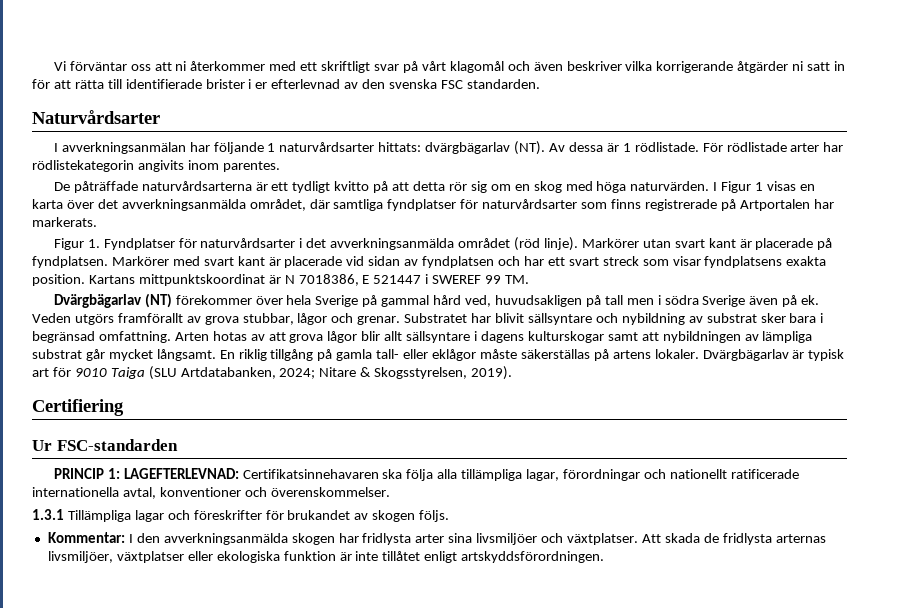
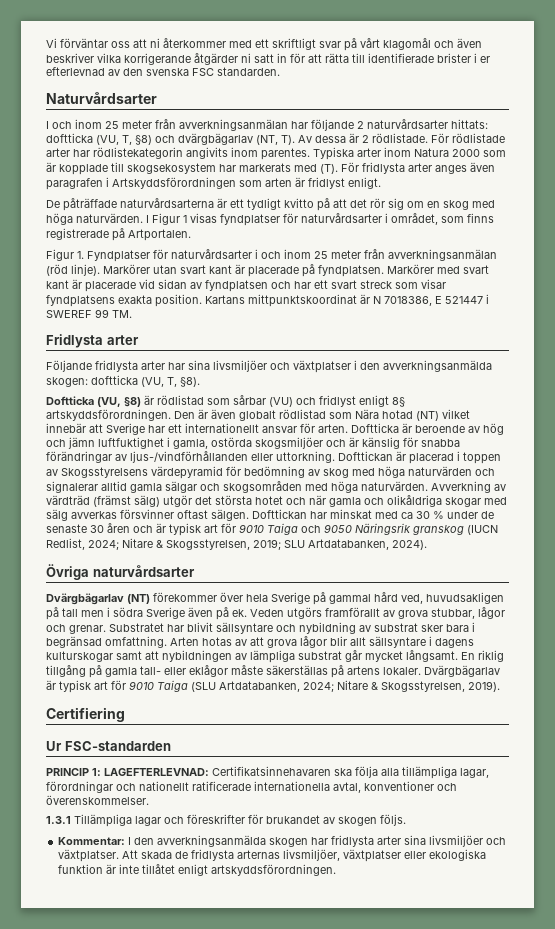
- I avverkningsanmälan har följande 1 naturvårdsarter hittats: dvärgbägarlav (NT). Av dessa är 1 rödlistade.
+ I och inom 25 meter från avverkningsanmälan har följande 2 naturvårdsarter hittats: doftticka (VU, T, §8) och dvärgbägarlav (NT, T). Av dessa är 2 rödlistade.
+ Typiska arter inom Natura 2000 som är kopplade till skogsekosystem har markerats med (T). För fridlysta arter anges även paragrafen i Artskyddsförordningen som arten är fridlyst enligt.
- De påträffade naturvårdsarterna är ett tydligt kvitto på att detta rör sig om en skog med höga naturvärden.
+ De påträffade naturvårdsarterna är ett tydligt kvitto på att det rör sig om en skog med höga naturvärden.
- I Figur 1 visas en karta över det avverkningsanmälda området, där samtliga fyndplatser för naturvårdsarter som finns registrerade på Artportalen har markerats.
+ I Figur 1 visas fyndplatser för naturvårdsarter i området, som finns registrerade på Artportalen.
- Figur 1. Fyndplatser för naturvårdsarter i det avverkningsanmälda området (röd linje).
+ Figur 1. Fyndplatser för naturvårdsarter i och inom 25 meter från avverkningsanmälan (röd linje).
+ Fridlysta arter
+ Följande fridlysta arter har sina livsmiljöer och växtplatser i den avverkningsanmälda skogen: doftticka (VU, T, §8).
+ Doftticka (VU, §8) är rödlistad som sårbar (VU) och fridlyst enligt 8§ artskyddsförordningen. Den är även globalt rödlistad som Nära hotad (NT) vilket innebär att Sverige har ett internationellt ansvar för arten. Doftticka är beroende av hög och jämn luftfuktighet i gamla, ostörda skogsmiljöer och är känslig för snabba förändringar av ljus-/vindförhållanden eller uttorkning. Dofttickan är placerad i toppen av Skogsstyrelsens värdepyramid för bedömning av skog med höga naturvärden och signalerar alltid gamla sälgar och skogsområden med höga naturvärden. Avverkning av värdträd (främst sälg) utgör det största hotet och när gamla och olikåldriga skogar med sälg avverkas försvinner oftast sälgen. Dofttickan har minskat med ca 30 % under de senaste 30 åren och är typisk art för 9010 Taiga och 9050 Näringsrik granskog (IUCN Redlist, 2024; Nitare & Skogsstyrelsen, 2019; SLU Artdatabanken, 2024).
+ Övriga naturvårdsarter

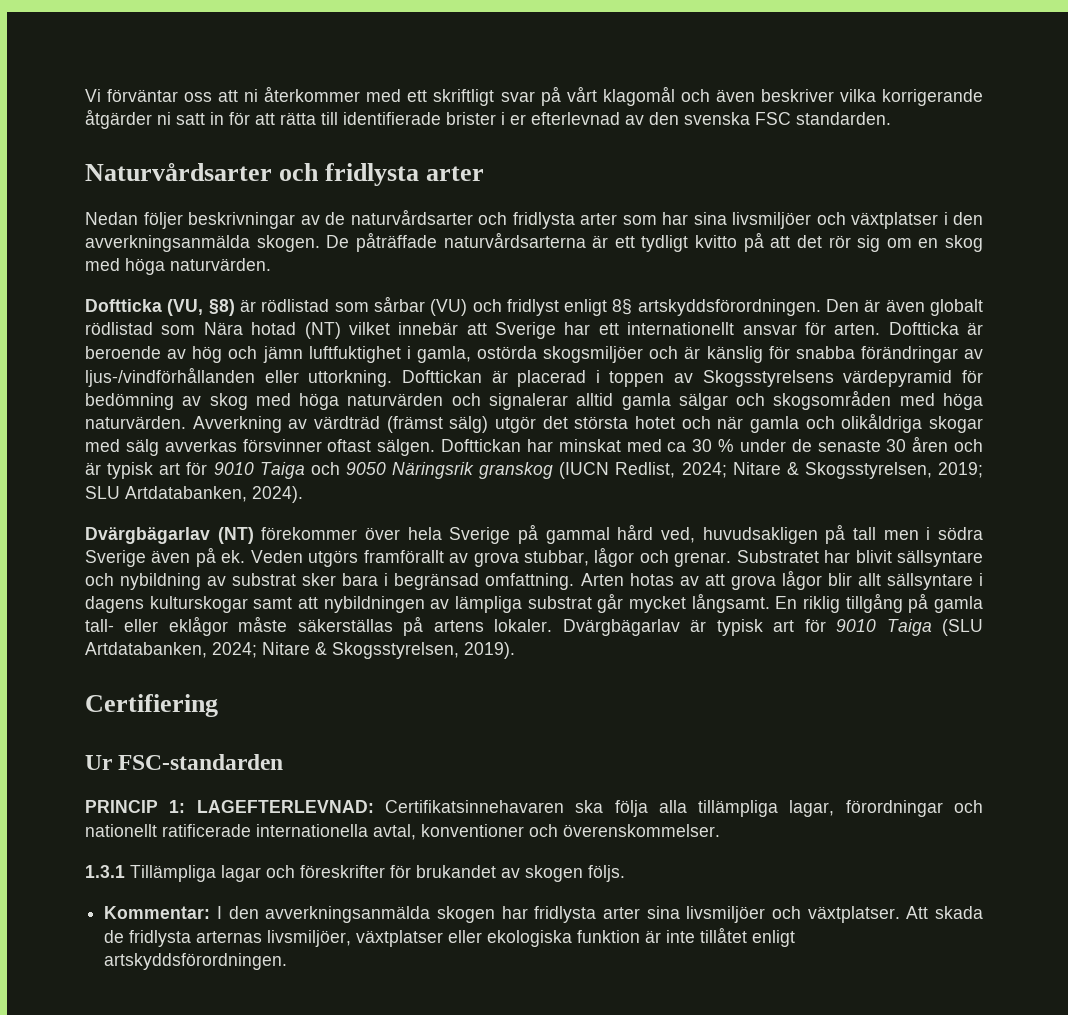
- Naturvårdsarter
- I och inom 25 meter från avverkningsanmälan har följande 2 naturvårdsarter hittats: doftticka (VU, T, §8) och dvärgbägarlav (NT, T). Av dessa är 2 rödlistade. För rödlistade arter har rödlistekategorin angivits inom parentes. Typiska arter inom Natura 2000 som är kopplade till skogsekosystem har markerats med (T). För fridlysta arter anges även paragrafen i Artskyddsförordningen som arten är fridlyst enligt.
- De påträffade naturvårdsarterna är ett tydligt kvitto på att det rör sig om en skog med höga naturvärden. I Figur 1 visas fyndplatser för naturvårdsarter i området, som finns registrerade på Artportalen.
- Figur 1. Fyndplatser för naturvårdsarter i och inom 25 meter från avverkningsanmälan (röd linje). Markörer utan svart kant är placerade på fyndplatsen. Markörer med svart kant är placerade vid sidan av fyndplatsen och har ett svart streck som visar fyndplatsens exakta position. Kartans mittpunktskoordinat är N 7018386, E 521447 i SWEREF 99 TM.
- Fridlysta arter
- Följande fridlysta arter har sina livsmiljöer och växtplatser i den avverkningsanmälda skogen: doftticka (VU, T, §8).
+ Naturvårdsarter och fridlysta arter
+ Nedan följer beskrivningar av de naturvårdsarter och fridlysta arter som har sina livsmiljöer och växtplatser i den avverkningsanmälda skogen. De påträffade naturvårdsarterna är ett tydligt kvitto på att det rör sig om en skog med höga naturvärden.
- Övriga naturvårdsarter

